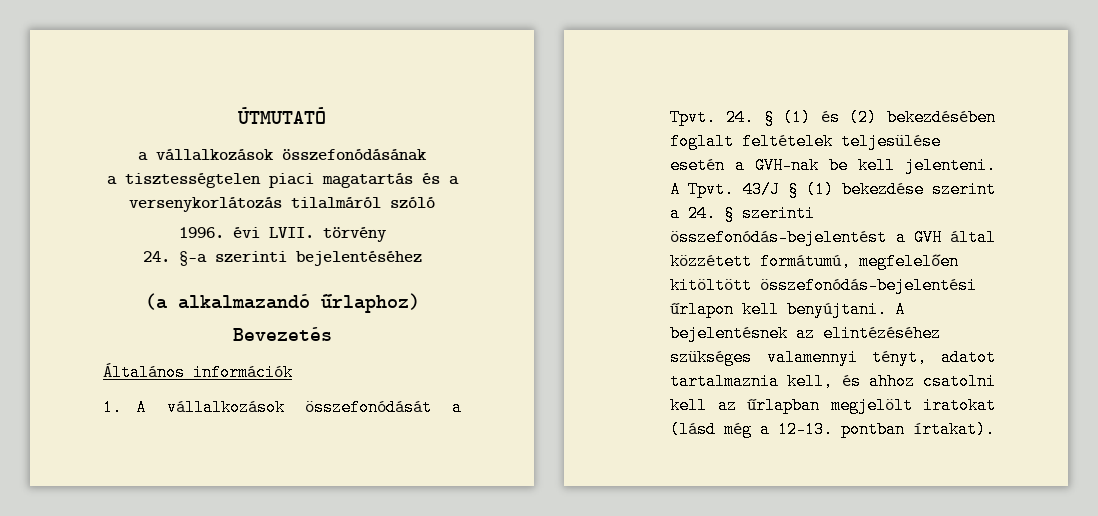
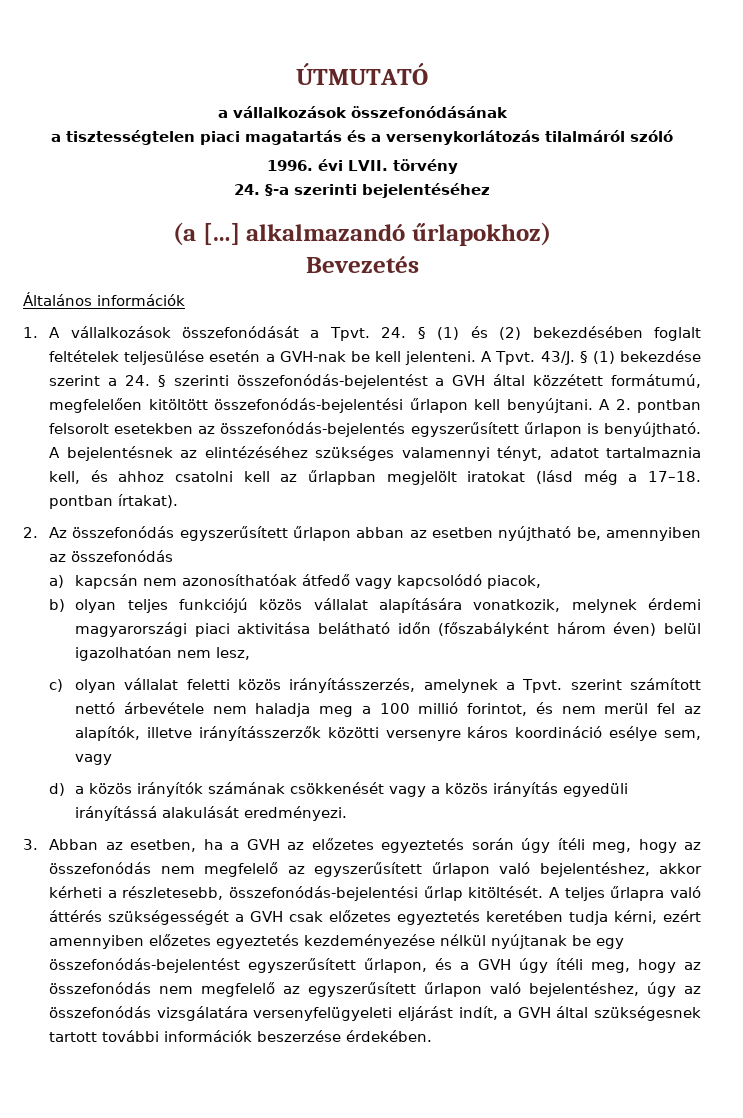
- (a alkalmazandó űrlaphoz)
+ (a […] alkalmazandó űrlapokhoz)
- 43/J § (1) bekezdése szerint a 24. § szerinti összefonódás-bejelentést a GVH által közzétett formátumú, megfelelően kitöltött összefonódás-bejelentési űrlapon kell benyújtani.
+ 43/J. § (1) bekezdése szerint a 24. § szerinti összefonódás-bejelentést a GVH által közzétett formátumú, megfelelően kitöltött összefonódás-bejelentési űrlapon kell benyújtani.
- A bejelentésnek az elintézéséhez szükséges valamennyi tényt, adatot tartalmaznia kell, és ahhoz csatolni kell az űrlapban megjelölt iratokat (lásd még a 12–13. pontban írtakat).
+ A 2. pontban felsorolt esetekben az összefonódás-bejelentés egyszerűsített űrlapon is benyújtható. A bejelentésnek az elintézéséhez szükséges valamennyi tényt, adatot tartalmaznia kell, és ahhoz csatolni kell az űrlapban megjelölt iratokat (lásd még a 17–18. pontban írtakat).
+ 2. Az összefonódás egyszerűsített űrlapon abban az esetben nyújtható be, amennyiben az összefonódás
+ a) kapcsán nem azonosíthatóak átfedő vagy kapcsolódó piacok,
+ b) olyan teljes funkciójú közös vállalat alapítására vonatkozik, melynek érdemi magyarországi piaci aktivitása belátható időn (főszabályként három éven) belül igazolhatóan nem lesz,
+ c) olyan vállalat feletti közös irányításszerzés, amelynek a Tpvt. szerint számított nettó árbevétele nem haladja meg a 100 millió forintot, és nem merül fel az alapítók, illetve irányításszerzők közötti versenyre káros koordináció esélye sem, vagy
+ d) a közös irányítók számának csökkenését vagy a közös irányítás egyedüli irányítássá alakulását eredményezi.
+ 3. Abban az esetben, ha a GVH az előzetes egyeztetés során úgy ítéli meg, hogy az összefonódás nem megfelelő az egyszerűsített űrlapon való bejelentéshez, akkor kérheti a részletesebb, összefonódás-bejelentési űrlap kitöltését. A teljes űrlapra való áttérés szükségességét a GVH csak előzetes egyeztetés keretében tudja kérni, ezért amennyiben előzetes egyeztetés kezdeményezése nélkül nyújtanak be egy összefonódás-bejelentést egyszerűsített űrlapon, és a GVH úgy ítéli meg, hogy az összefonódás nem megfelelő az egyszerűsített űrlapon való bejelentéshez, úgy az összefonódás vizsgálatára versenyfelügyeleti eljárást indít, a GVH által szükségesnek tartott további információk beszerzése érdekében.

